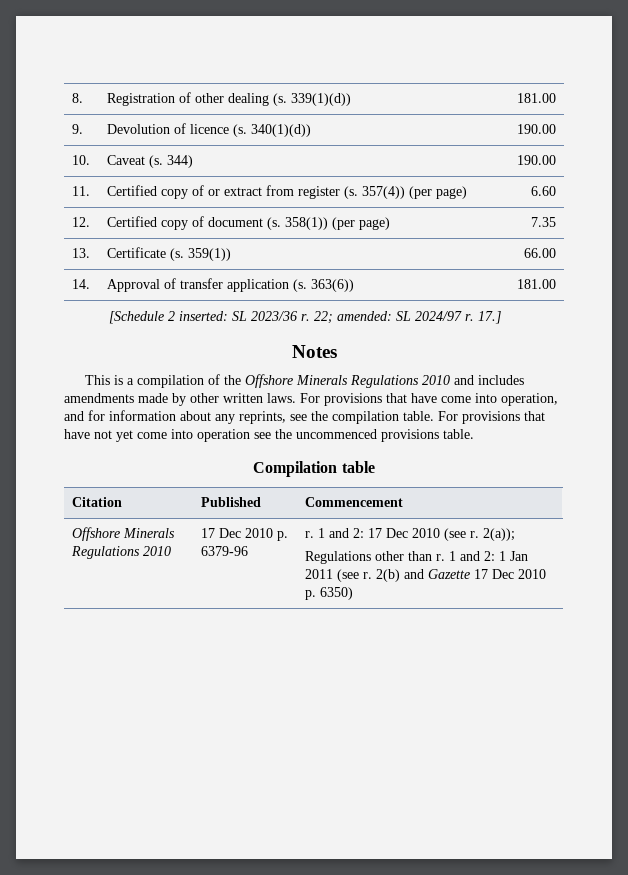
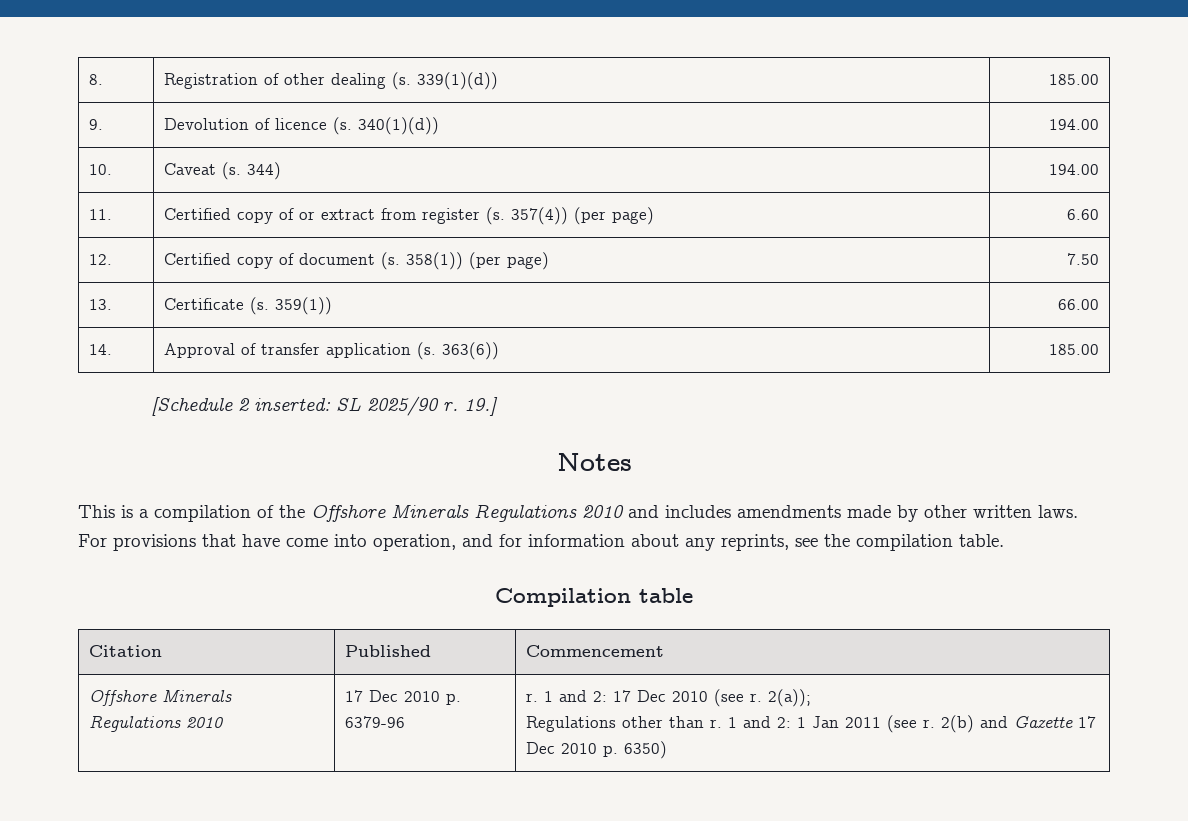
- 8. | Registration of other dealing (s. 339(1)(d)) | 181.00
+ 8. | Registration of other dealing (s. 339(1)(d)) | 185.00
- 9. | Devolution of licence (s. 340(1)(d)) | 190.00
+ 9. | Devolution of licence (s. 340(1)(d)) | 194.00
- 10. | Caveat (s. 344) | 190.00
+ 10. | Caveat (s. 344) | 194.00
- 12. | Certified copy of document (s. 358(1)) (per page) | 7.35
+ 12. | Certified copy of document (s. 358(1)) (per page) | 7.50
- 14. | Approval of transfer application (s. 363(6)) | 181.00
+ 14. | Approval of transfer application (s. 363(6)) | 185.00
- [Schedule 2 inserted: SL 2023/36 r. 22; amended: SL 2024/97 r. 17.]
+ [Schedule 2 inserted: SL 2025/90 r. 19.]
- For provisions that have not yet come into operation see the uncommenced provisions table.

